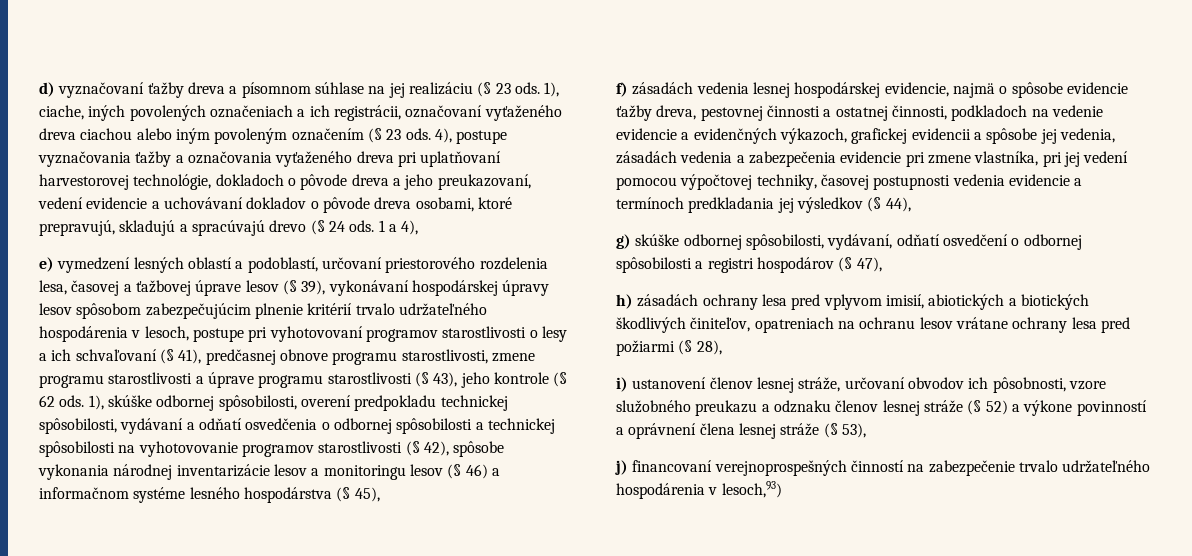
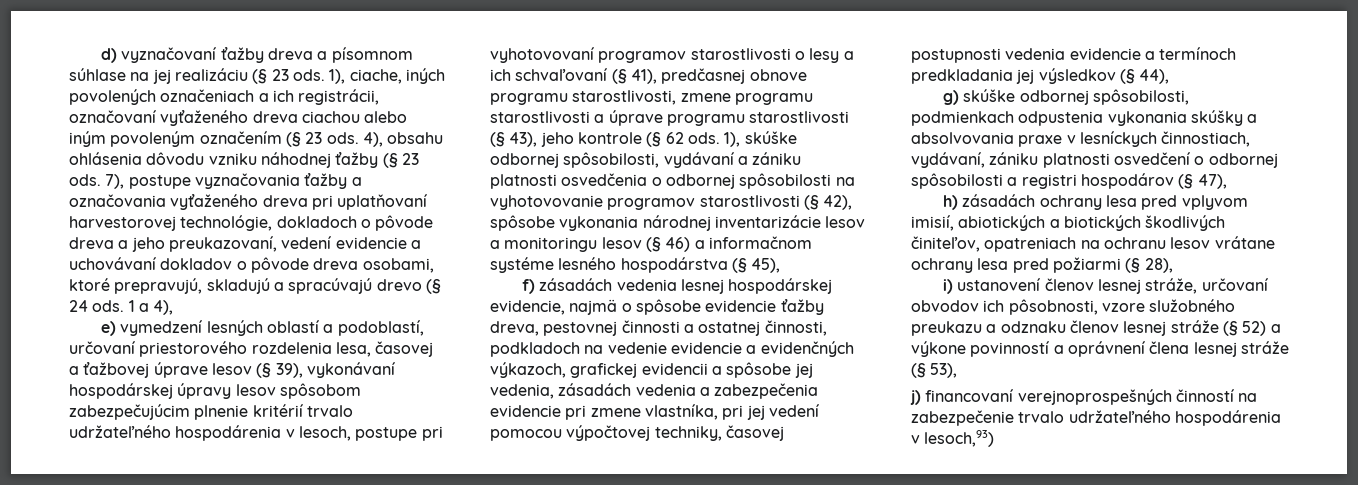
- 4), postupe vyznačovania ťažby a označovania vyťaženého dreva pri uplatňovaní harvestorovej technológie, dokladoch o pôvode dreva a jeho preukazovaní, vedení evidencie a uchovávaní dokladov o pôvode dreva osobami, ktoré prepravujú, skladujú a spracúvajú drevo (§ 24 ods.
+ 4), obsahu ohlásenia dôvodu vzniku náhodnej ťažby (§ 23 ods. 7), postupe vyznačovania ťažby a označovania vyťaženého dreva pri uplatňovaní harvestorovej technológie, dokladoch o pôvode dreva a jeho preukazovaní, vedení evidencie a uchovávaní dokladov o pôvode dreva osobami, ktoré prepravujú, skladujú a spracúvajú drevo (§ 24 ods.
- 1), skúške odbornej spôsobilosti, overení predpokladu technickej spôsobilosti, vydávaní a odňatí osvedčenia o odbornej spôsobilosti a technickej spôsobilosti na vyhotovovanie programov starostlivosti (§ 42), spôsobe vykonania národnej inventarizácie lesov a monitoringu lesov (§ 46) a informačnom systéme lesného hospodárstva (§ 45),
+ 1), skúške odbornej spôsobilosti, vydávaní a zániku platnosti osvedčenia o odbornej spôsobilosti na vyhotovovanie programov starostlivosti (§ 42), spôsobe vykonania národnej inventarizácie lesov a monitoringu lesov (§ 46) a informačnom systéme lesného hospodárstva (§ 45),
- g) skúške odbornej spôsobilosti, vydávaní, odňatí osvedčení o odbornej spôsobilosti a registri hospodárov (§ 47),
+ g) skúške odbornej spôsobilosti, podmienkach odpustenia vykonania skúšky a absolvovania praxe v lesníckych činnostiach, vydávaní, zániku platnosti osvedčení o odbornej spôsobilosti a registri hospodárov (§ 47),

